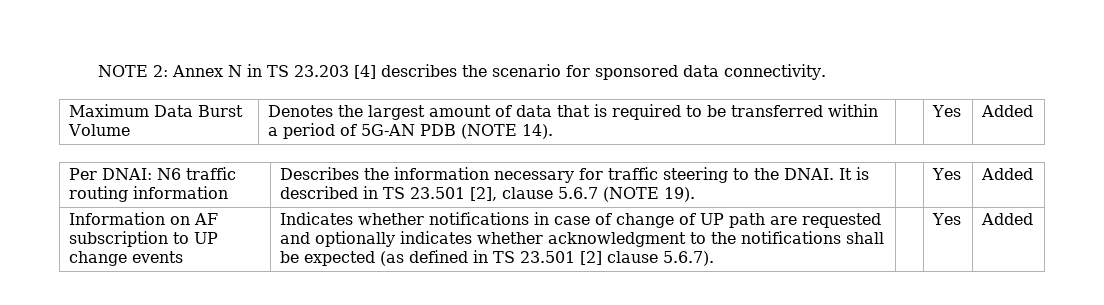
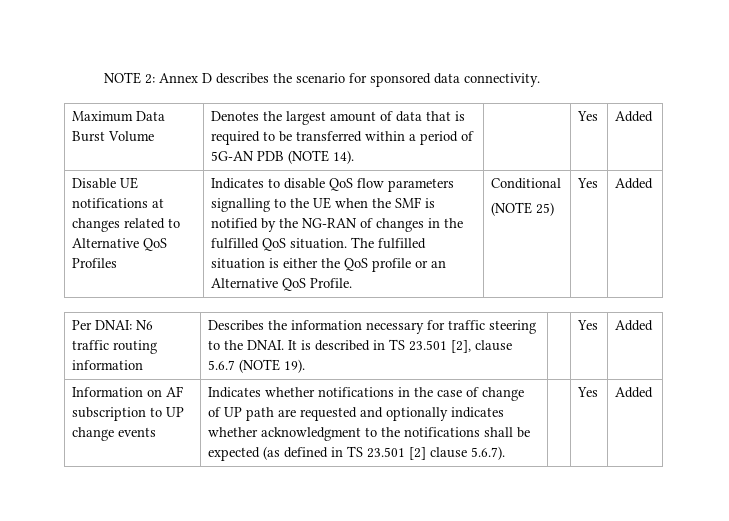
- NOTE 2: Annex N in TS 23.203 [4] describes the scenario for sponsored data connectivity.
+ NOTE 2: Annex D describes the scenario for sponsored data connectivity.
+ Disable UE notifications at changes related to Alternative QoS Profiles | Indicates to disable QoS flow parameters signalling to the UE when the SMF is notified by the NG-RAN of changes in the fulfilled QoS situation. The fulfilled situation is either the QoS profile or an Alternative QoS Profile. | Conditional
+ (NOTE 25) | Yes | Added
- Indicates whether notifications in case of change of UP path are requested and optionally indicates whether acknowledgment to the notifications shall be expected (as defined in TS 23.501 [2] clause 5.6.7).
+ Indicates whether notifications in the case of change of UP path are requested and optionally indicates whether acknowledgment to the notifications shall be expected (as defined in TS 23.501 [2] clause 5.6.7).

